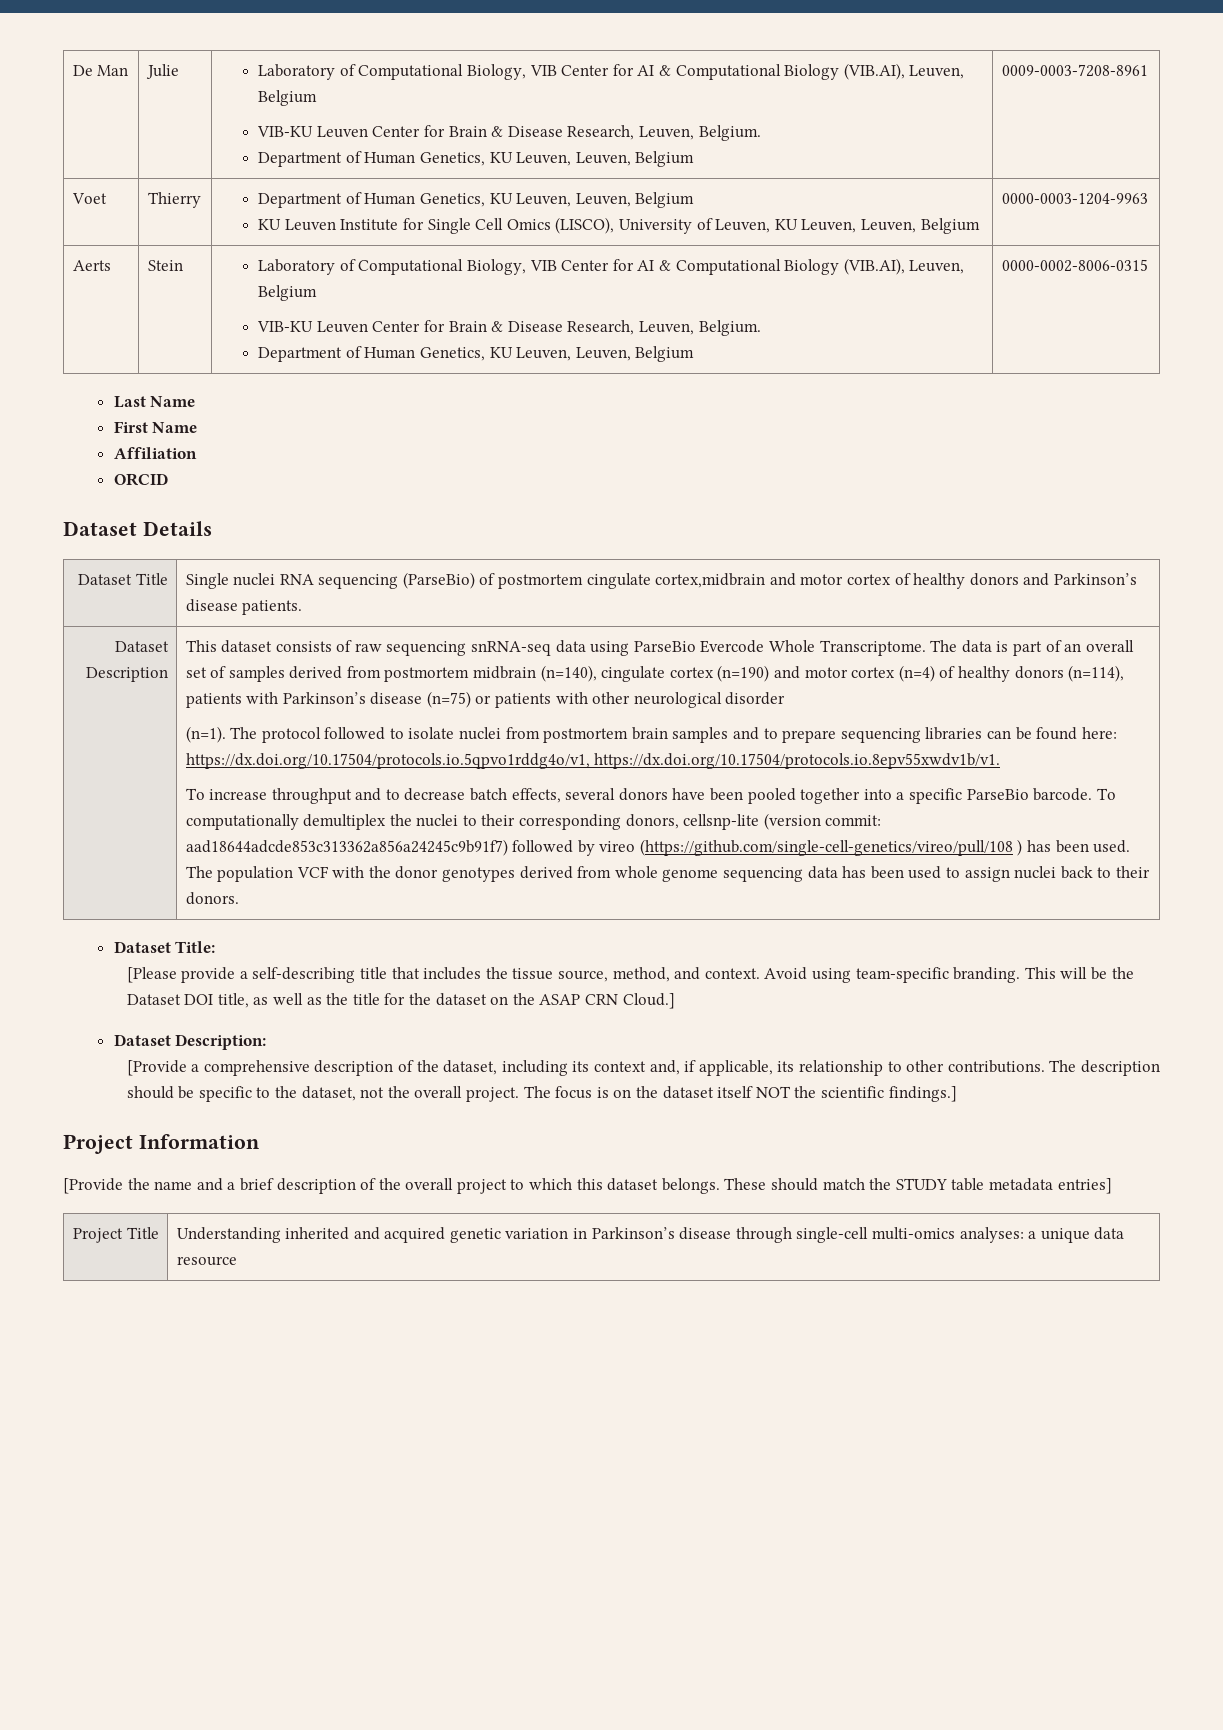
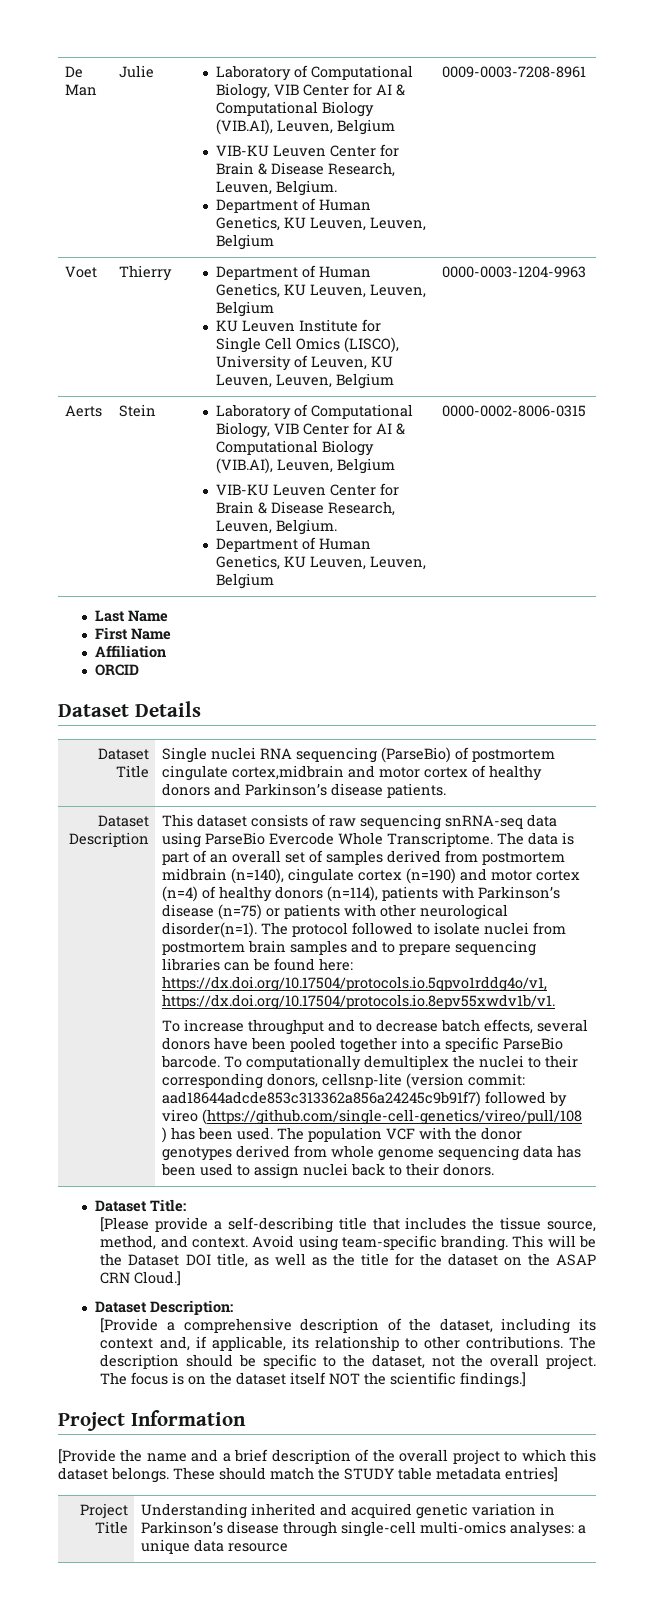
- The data is part of an overall set of samples derived from postmortem midbrain (n=140), cingulate cortex (n=190) and motor cortex (n=4) of healthy donors (n=114), patients with Parkinson’s disease (n=75) or patients with other neurological disorder
- (n=1).
+ The data is part of an overall set of samples derived from postmortem midbrain (n=140), cingulate cortex (n=190) and motor cortex (n=4) of healthy donors (n=114), patients with Parkinson’s disease (n=75) or patients with other neurological disorder(n=1).

